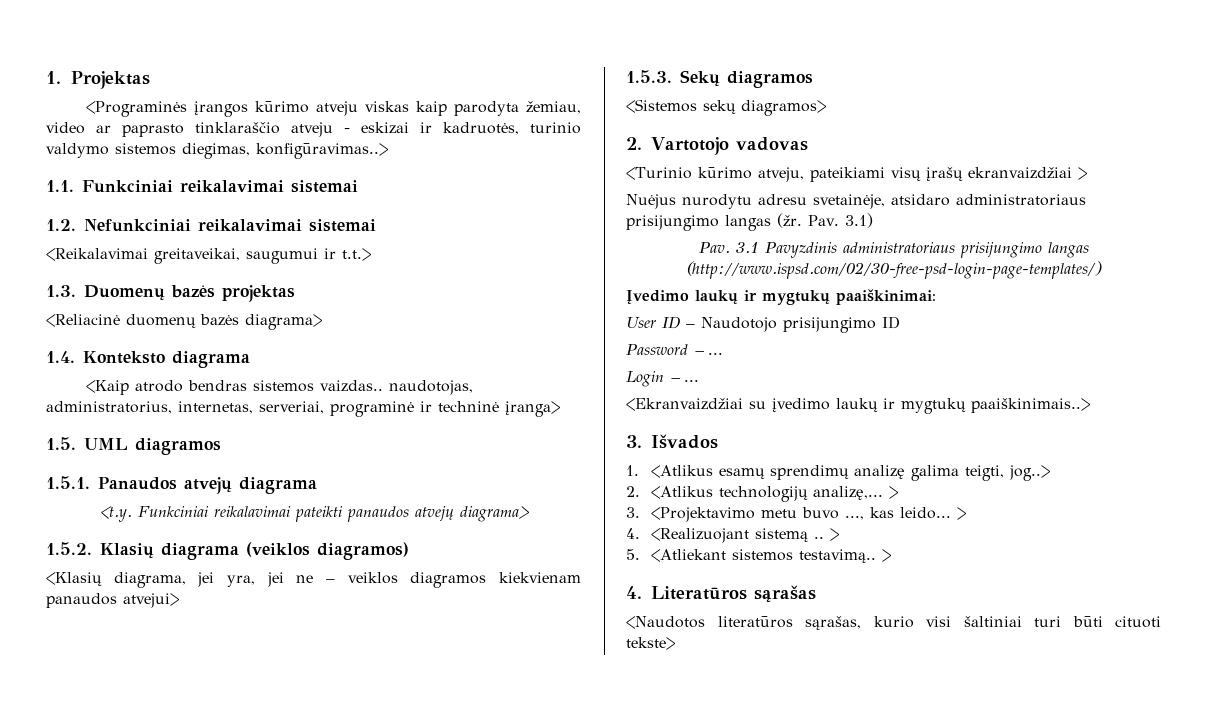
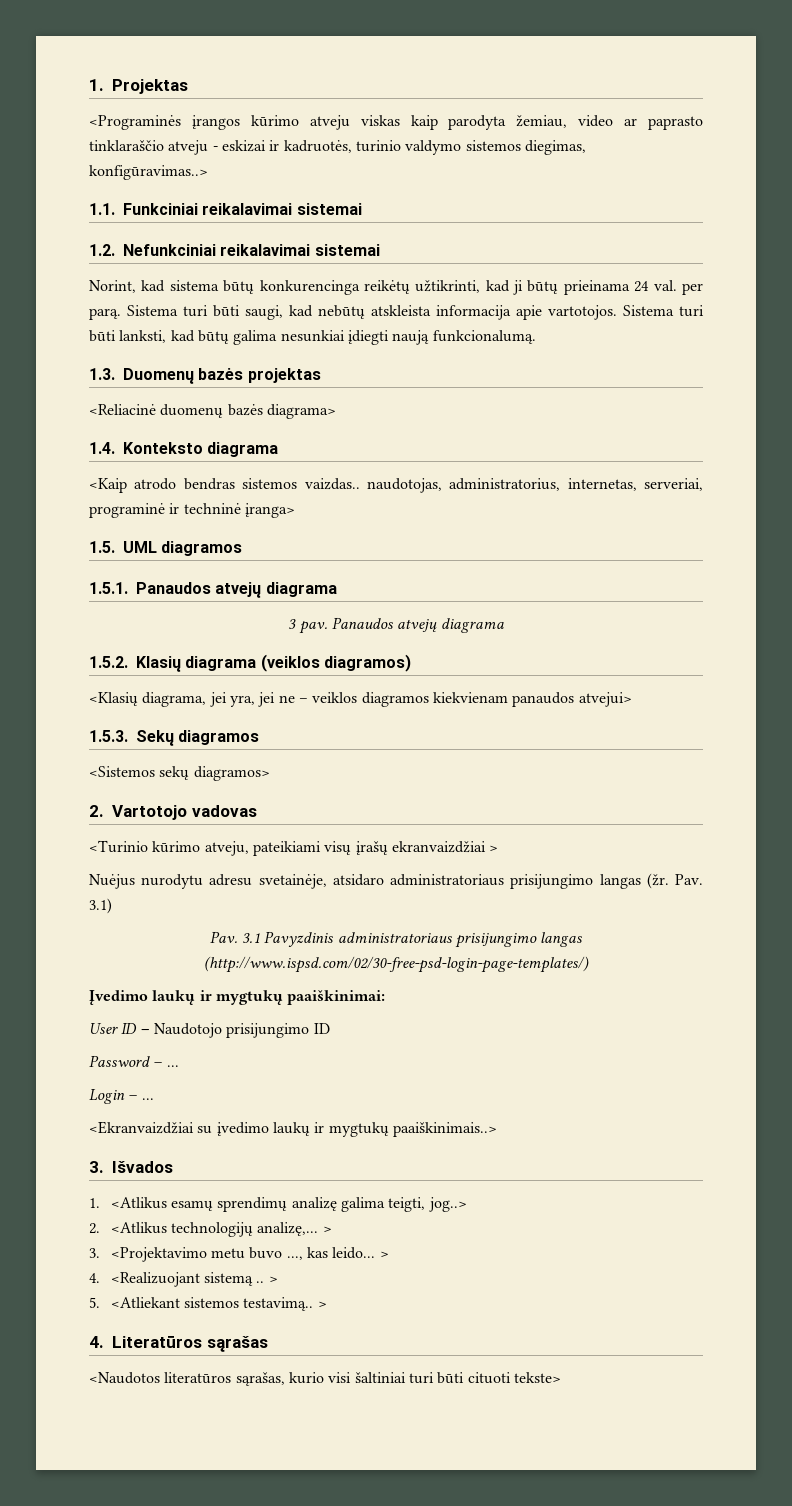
- <Reikalavimai greitaveikai, saugumui ir t.t.>
+ Norint, kad sistema būtų konkurencinga reikėtų užtikrinti, kad ji būtų prieinama 24 val. per parą. Sistema turi būti saugi, kad nebūtų atskleista informacija apie vartotojos. Sistema turi būti lanksti, kad būtų galima nesunkiai įdiegti naują funkcionalumą.
- <t.y. Funkciniai reikalavimai pateikti panaudos atvejų diagrama>
+ 3 pav. Panaudos atvejų diagrama

